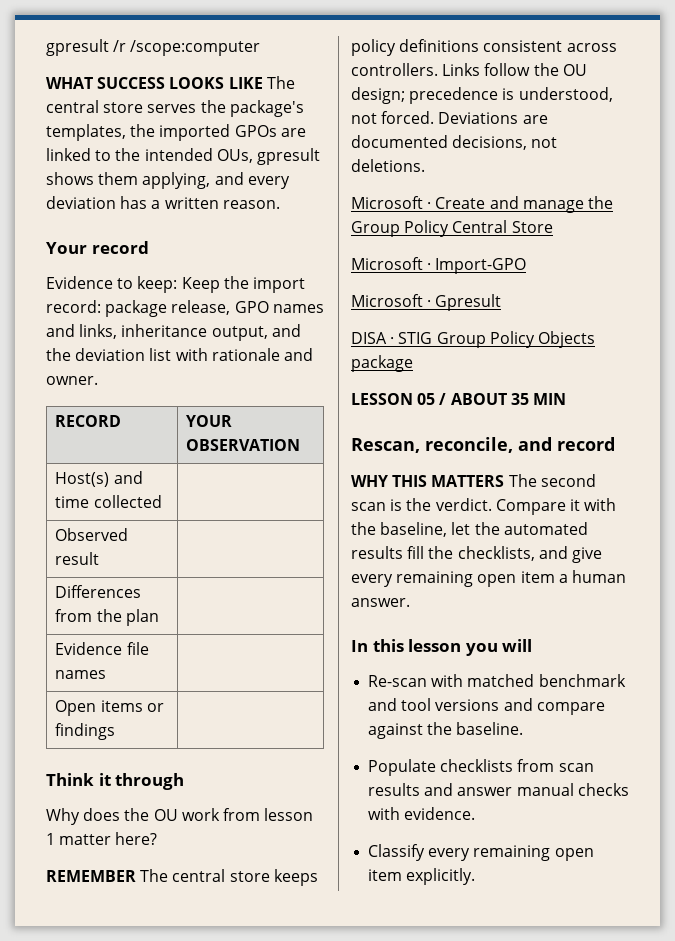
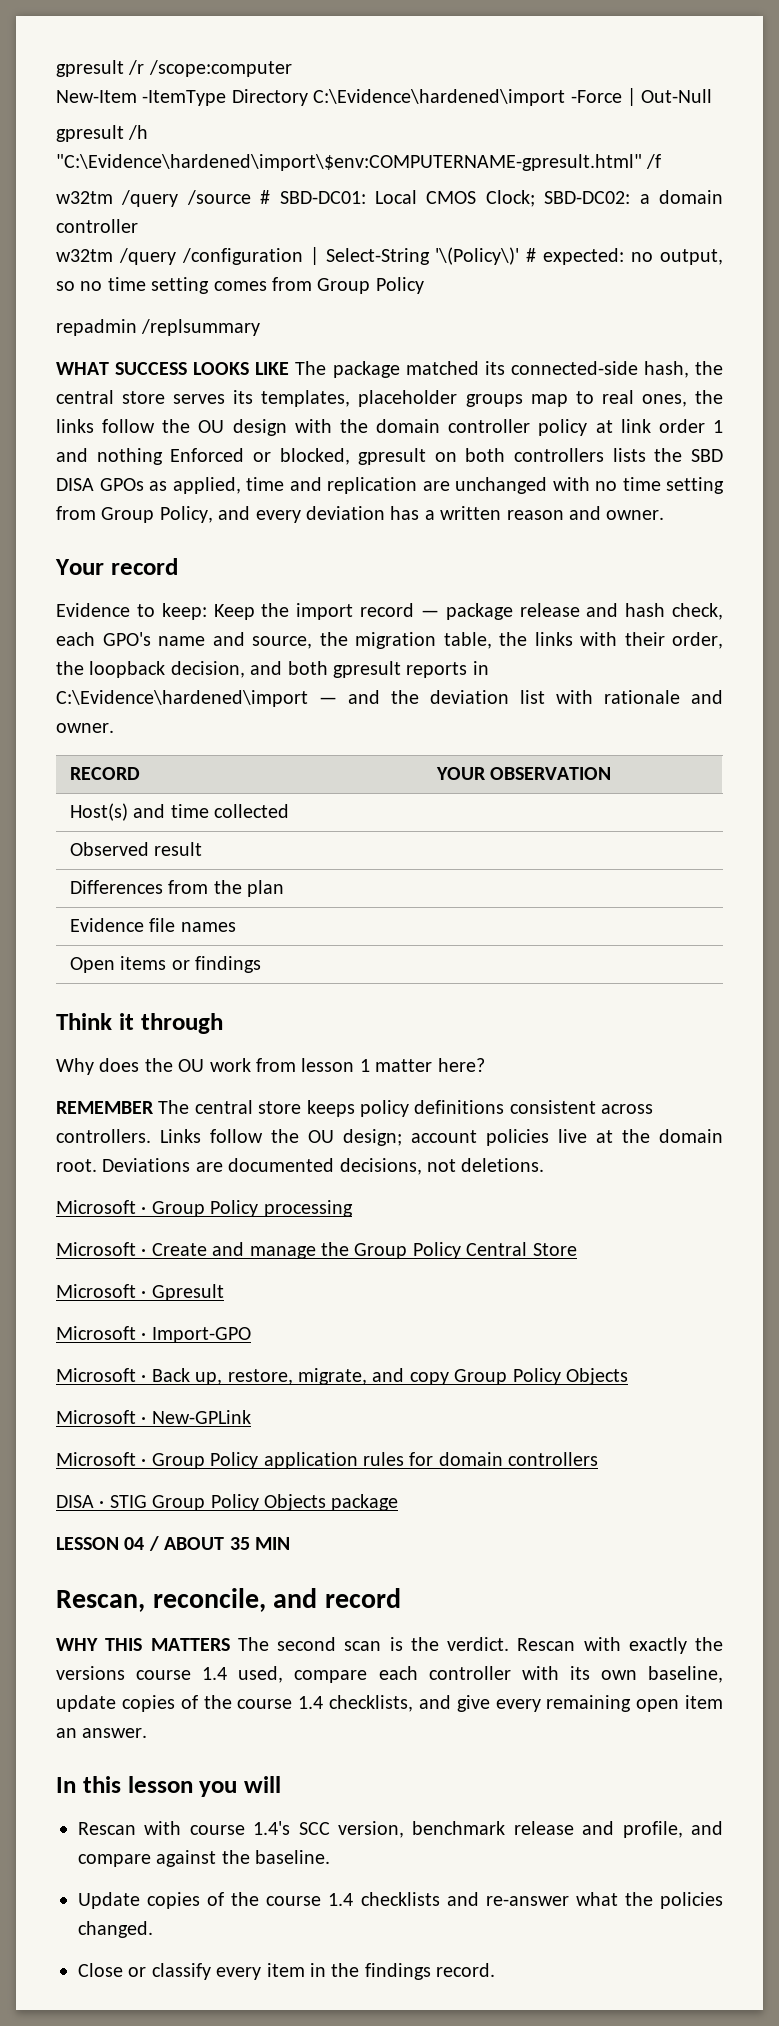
+ New-Item -ItemType Directory C:\Evidence\hardened\import -Force | Out-Null
+ gpresult /h "C:\Evidence\hardened\import\$env:COMPUTERNAME-gpresult.html" /f
+ w32tm /query /source # SBD-DC01: Local CMOS Clock; SBD-DC02: a domain controller
+ w32tm /query /configuration | Select-String '\(Policy\)' # expected: no output, so no time setting comes from Group Policy
+ repadmin /replsummary
- WHAT SUCCESS LOOKS LIKE The central store serves the package's templates, the imported GPOs are linked to the intended OUs, gpresult shows them applying, and every deviation has a written reason.
+ WHAT SUCCESS LOOKS LIKE The package matched its connected-side hash, the central store serves its templates, placeholder groups map to real ones, the links follow the OU design with the domain controller policy at link order 1 and nothing Enforced or blocked, gpresult on both controllers lists the SBD DISA GPOs as applied, time and replication are unchanged with no time setting from Group Policy, and every deviation has a written reason and owner.
- Evidence to keep: Keep the import record: package release, GPO names and links, inheritance output, and the deviation list with rationale and owner.
+ Evidence to keep: Keep the import record — package release and hash check, each GPO's name and source, the migration table, the links with their order, the loopback decision, and both gpresult reports in C:\Evidence\hardened\import — and the deviation list with rationale and owner.
- Links follow the OU design; precedence is understood, not forced.
+ Links follow the OU design; account policies live at the domain root.
+ Microsoft · Group Policy processing
+ Microsoft · Gpresult
- Microsoft · Gpresult
+ Microsoft · Back up, restore, migrate, and copy Group Policy Objects
+ Microsoft · New-GPLink
+ Microsoft · Group Policy application rules for domain controllers
- LESSON 05 / ABOUT 35 MIN
+ LESSON 04 / ABOUT 35 MIN
- Compare it with the baseline, let the automated results fill the checklists, and give every remaining open item a human answer.
+ Rescan with exactly the versions course 1.4 used, compare each controller with its own baseline, update copies of the course 1.4 checklists, and give every remaining open item an answer.
- Re-scan with matched benchmark and tool versions and compare against the baseline.
+ Rescan with course 1.4's SCC version, benchmark release and profile, and compare against the baseline.
- Populate checklists from scan results and answer manual checks with evidence.
- Classify every remaining open item explicitly.
+ Update copies of the course 1.4 checklists and re-answer what the policies changed.
+ Close or classify every item in the findings record.

